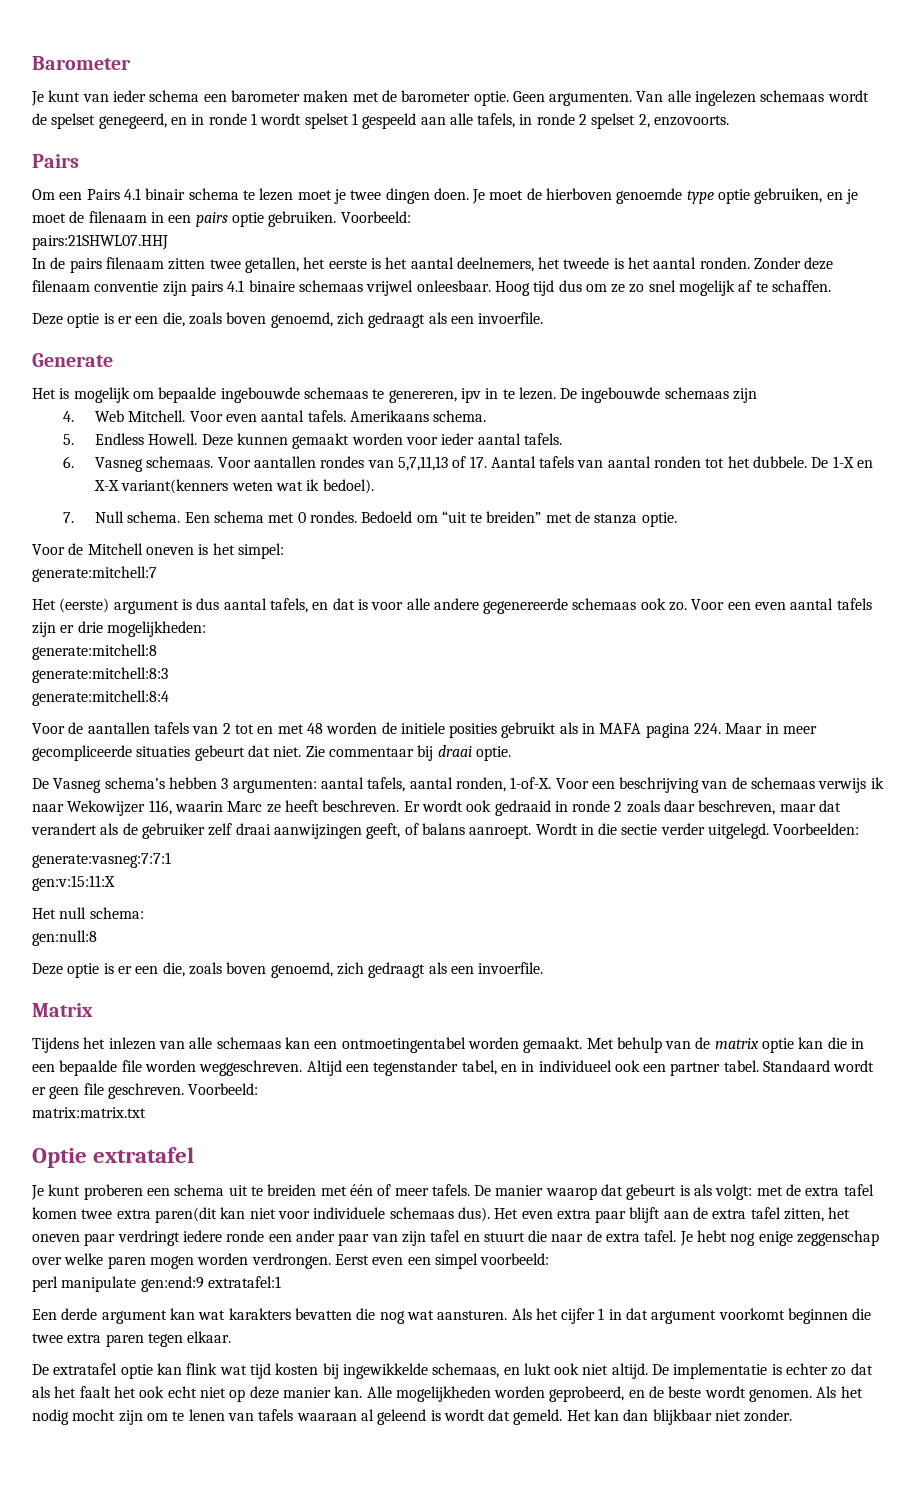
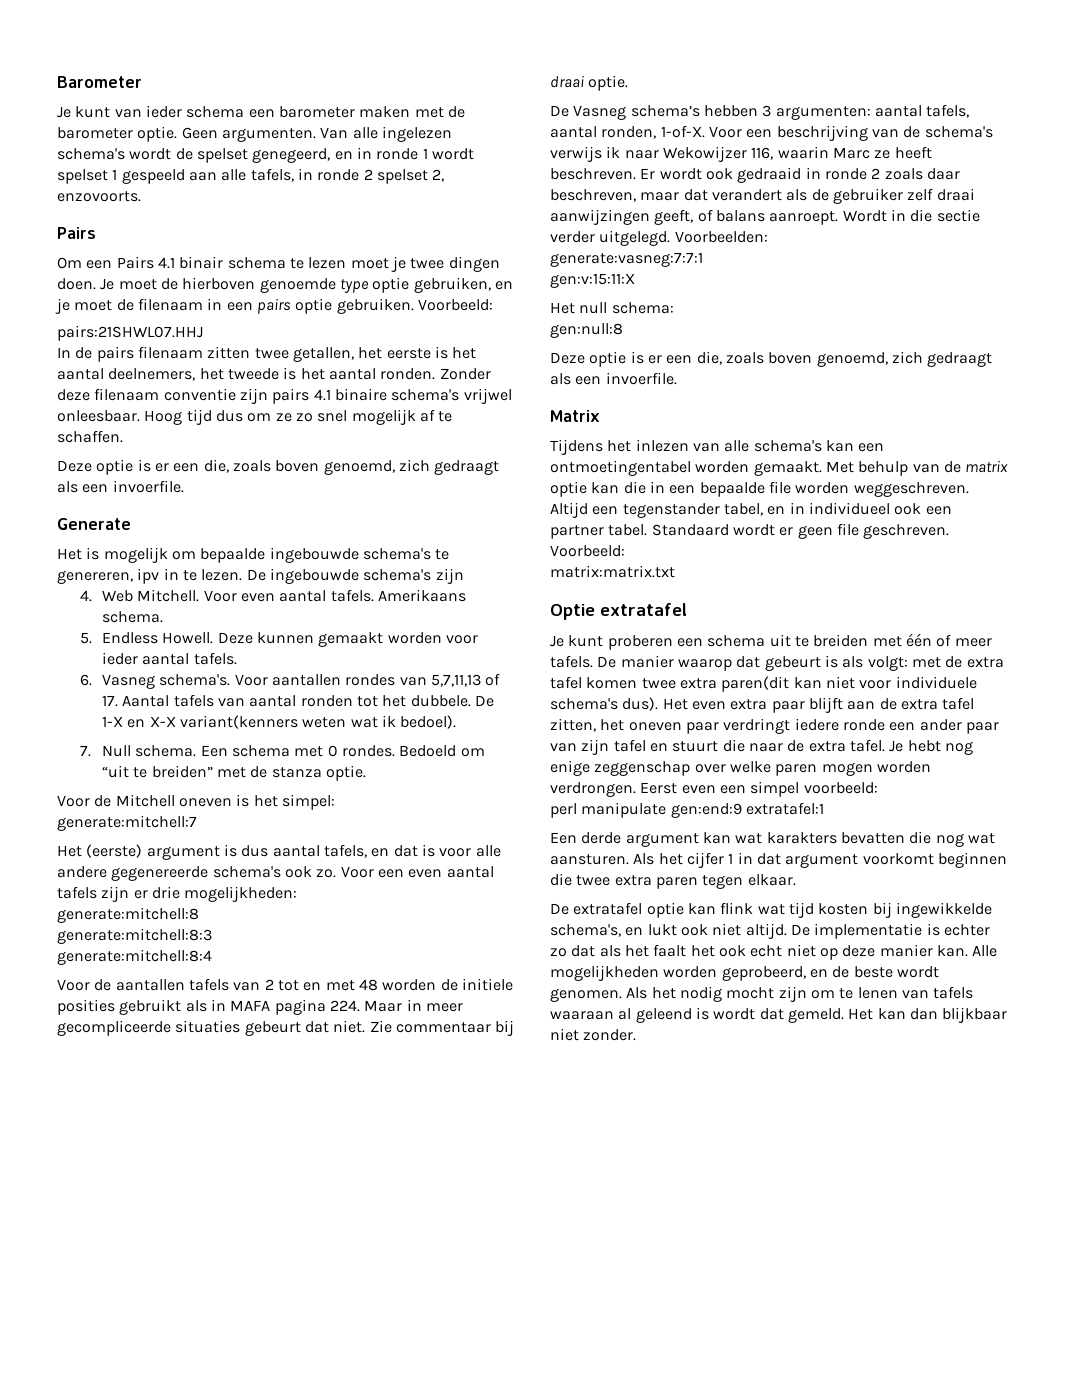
- Van alle ingelezen schemaas wordt de spelset genegeerd, en in ronde 1 wordt spelset 1 gespeeld aan alle tafels, in ronde 2 spelset 2, enzovoorts.
+ Van alle ingelezen schema's wordt de spelset genegeerd, en in ronde 1 wordt spelset 1 gespeeld aan alle tafels, in ronde 2 spelset 2, enzovoorts.
- Zonder deze filenaam conventie zijn pairs 4.1 binaire schemaas vrijwel onleesbaar.
+ Zonder deze filenaam conventie zijn pairs 4.1 binaire schema's vrijwel onleesbaar.
- Het is mogelijk om bepaalde ingebouwde schemaas te genereren, ipv in te lezen.
+ Het is mogelijk om bepaalde ingebouwde schema's te genereren, ipv in te lezen.
- De ingebouwde schemaas zijn
+ De ingebouwde schema's zijn
- 6. Vasneg schemaas.
+ 6. Vasneg schema's.
- Het (eerste) argument is dus aantal tafels, en dat is voor alle andere gegenereerde schemaas ook zo.
+ Het (eerste) argument is dus aantal tafels, en dat is voor alle andere gegenereerde schema's ook zo.
- Voor een beschrijving van de schemaas verwijs ik naar Wekowijzer 116, waarin Marc ze heeft beschreven.
+ Voor een beschrijving van de schema's verwijs ik naar Wekowijzer 116, waarin Marc ze heeft beschreven.
- Tijdens het inlezen van alle schemaas kan een ontmoetingentabel worden gemaakt.
+ Tijdens het inlezen van alle schema's kan een ontmoetingentabel worden gemaakt.
- De manier waarop dat gebeurt is als volgt: met de extra tafel komen twee extra paren(dit kan niet voor individuele schemaas dus).
+ De manier waarop dat gebeurt is als volgt: met de extra tafel komen twee extra paren(dit kan niet voor individuele schema's dus).
- De extratafel optie kan flink wat tijd kosten bij ingewikkelde schemaas, en lukt ook niet altijd.
+ De extratafel optie kan flink wat tijd kosten bij ingewikkelde schema's, en lukt ook niet altijd.

